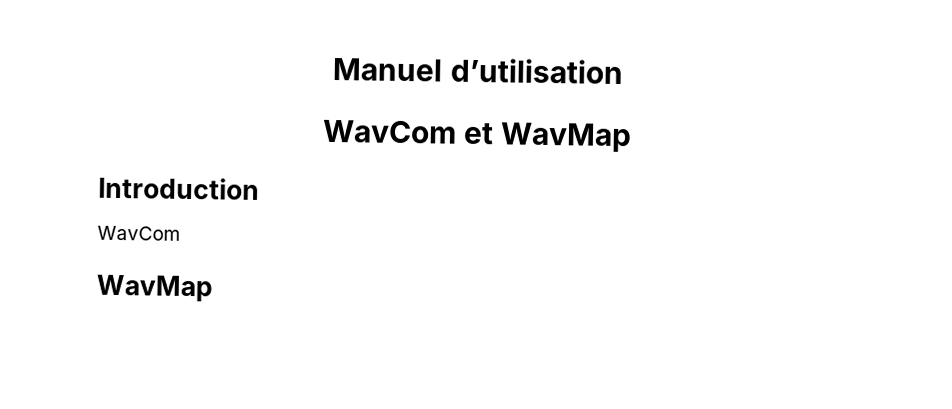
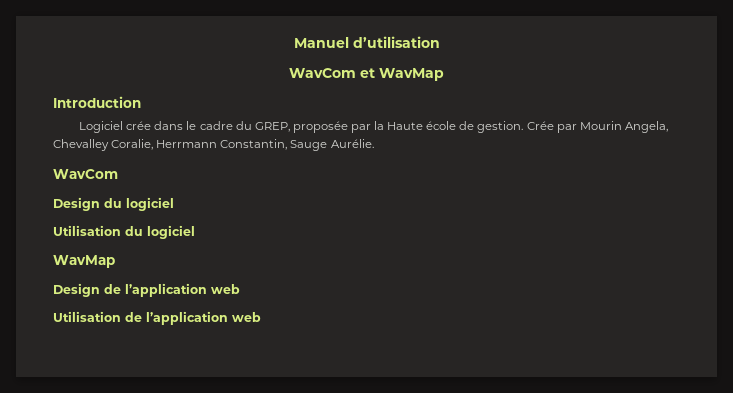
  Introduction
+ Logiciel crée dans le cadre du GREP, proposée par la Haute école de gestion. Crée par Mourin Angela, Chevalley Coralie, Herrmann Constantin, Sauge Aurélie.
  WavCom
+ Design du logiciel
+ Utilisation du logiciel
  WavMap
+ Design de l’application web
+ Utilisation de l’application web

